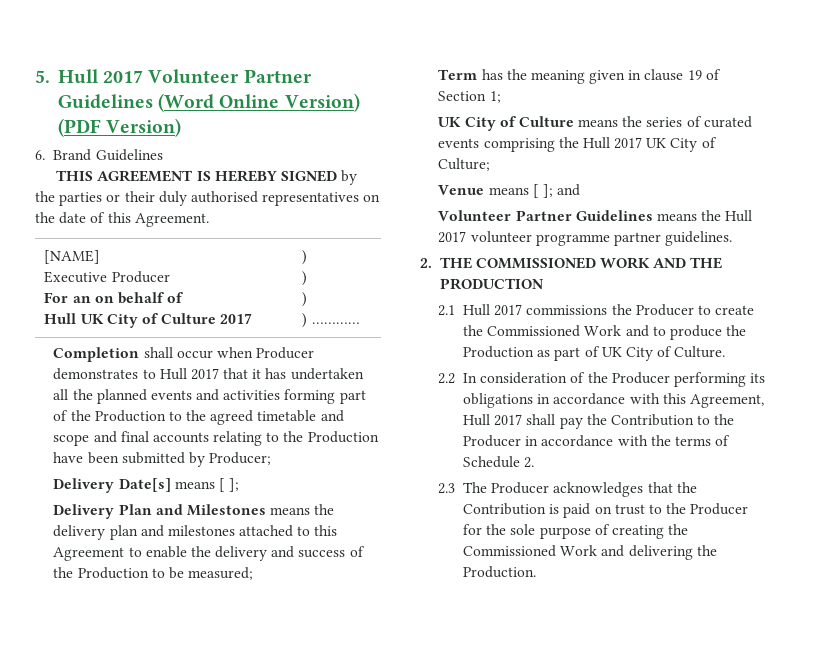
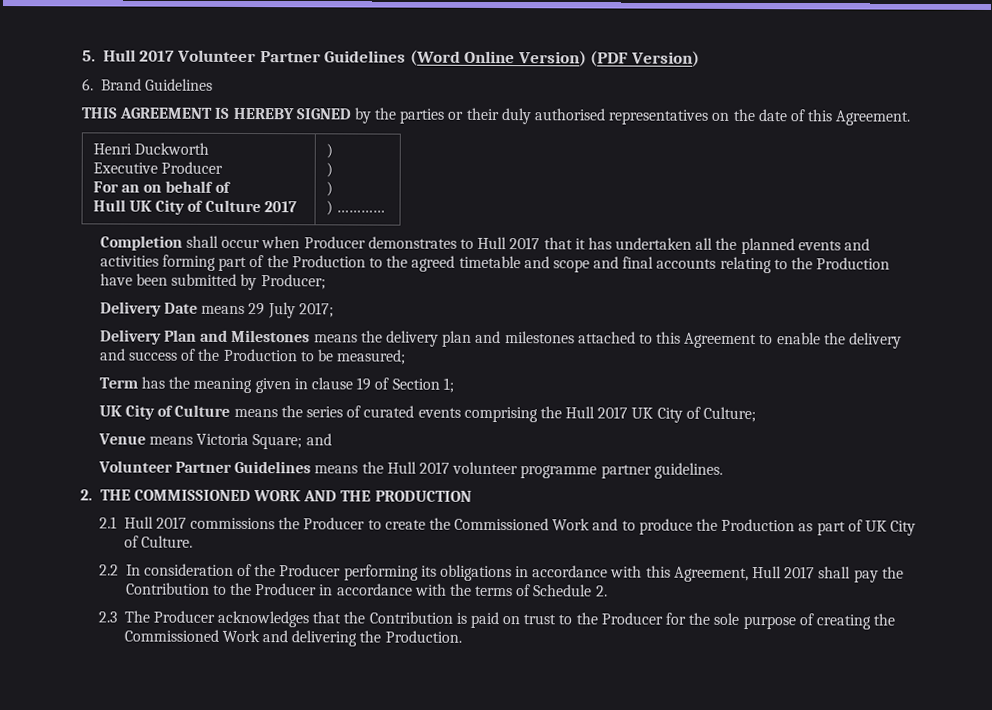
- [NAME]
+ Henri Duckworth
- Delivery Date[s] means [ ];
+ Delivery Date means 29 July 2017;
- Venue means [ ]; and
+ Venue means Victoria Square; and

